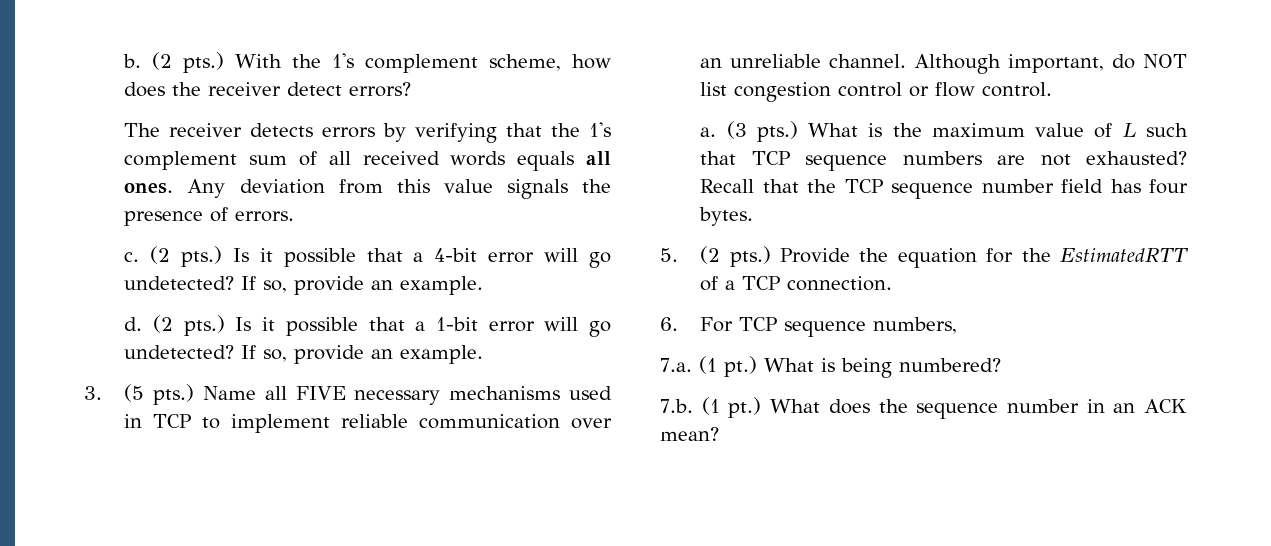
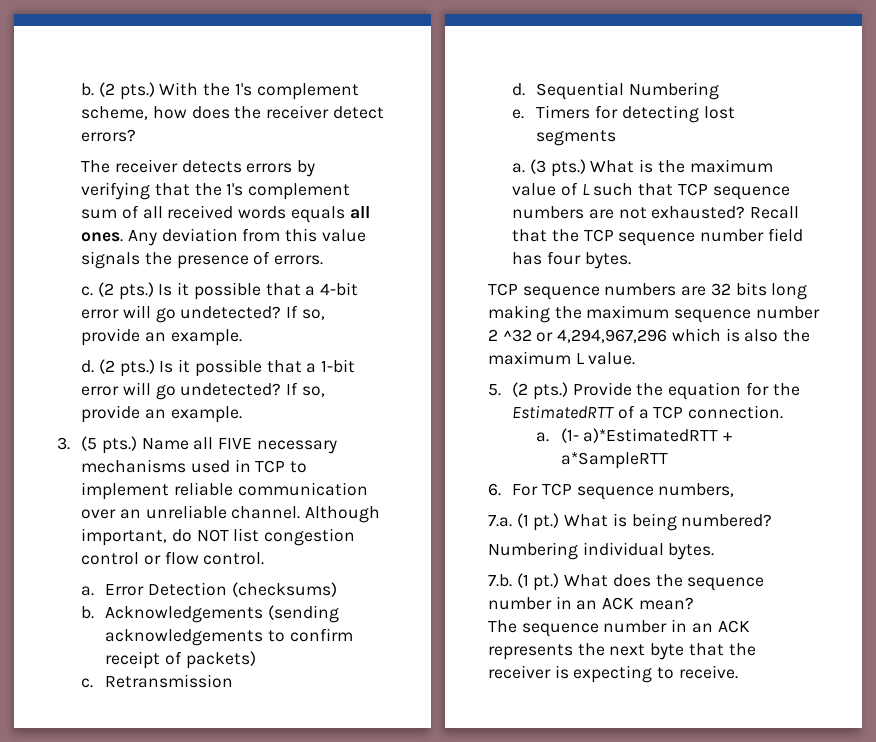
+ a. Error Detection (checksums)
+ b. Acknowledgements (sending acknowledgements to confirm receipt of packets)
+ c. Retransmission
+ d. Sequential Numbering
+ e. Timers for detecting lost segments
+ TCP sequence numbers are 32 bits long making the maximum sequence number 2 ^32 or 4,294,967,296 which is also the maximum L value.
+ a. (1- a)*EstimatedRTT + a*SampleRTT
+ Numbering individual bytes.
+ The sequence number in an ACK represents the next byte that the receiver is expecting to receive.

